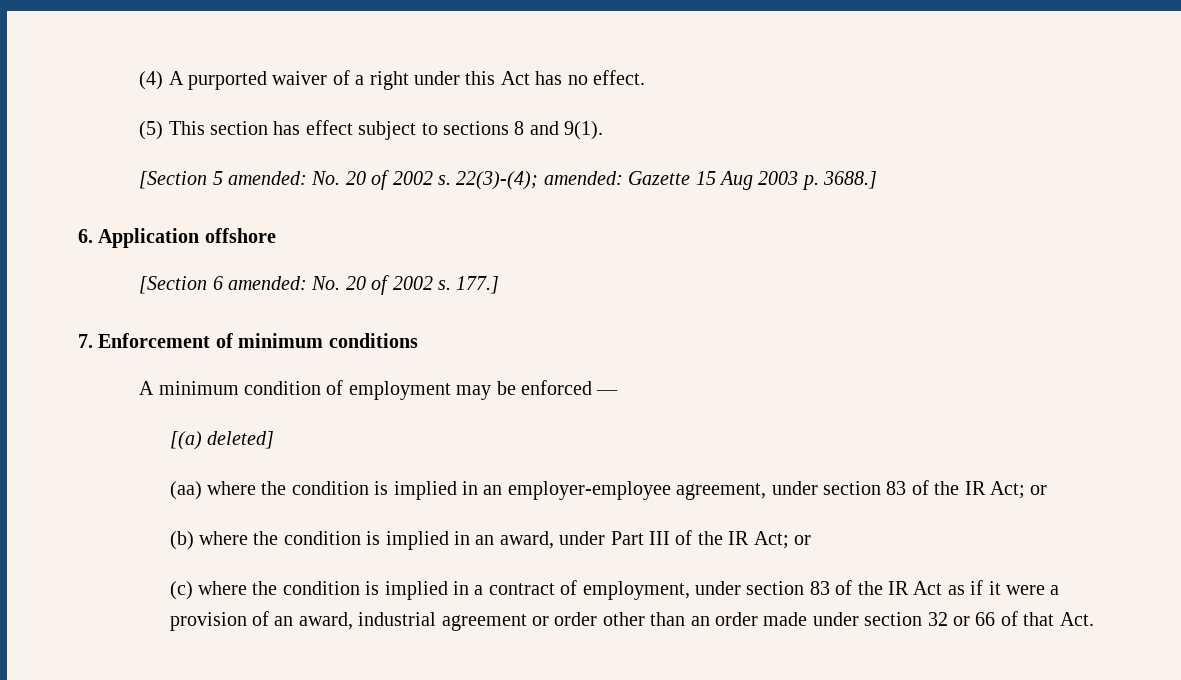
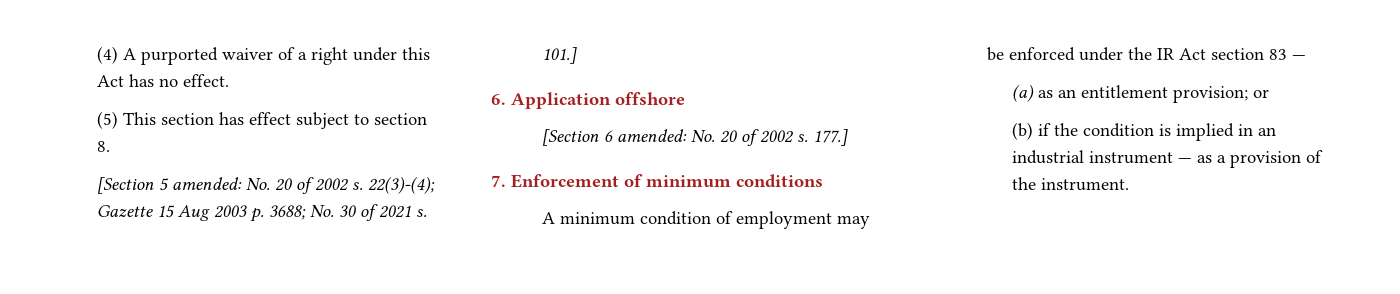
- (5) This section has effect subject to sections 8 and 9(1).
+ (5) This section has effect subject to section 8.
- 22(3)-(4); amended: Gazette 15 Aug 2003 p. 3688.]
+ 22(3)-(4); Gazette 15 Aug 2003 p. 3688; No. 30 of 2021 s. 101.]
- A minimum condition of employment may be enforced —
- [(a) deleted]
- (aa) where the condition is implied in an employer-employee agreement, under section 83 of the IR Act; or
- (b) where the condition is implied in an award, under Part III of the IR Act; or
- (c) where the condition is implied in a contract of employment, under section 83 of the IR Act as if it were a provision of an award, industrial agreement or order other than an order made under section 32 or 66 of that Act.
+ A minimum condition of employment may be enforced under the IR Act section 83 —
+ (a) as an entitlement provision; or
+ (b) if the condition is implied in an industrial instrument — as a provision of the instrument.

